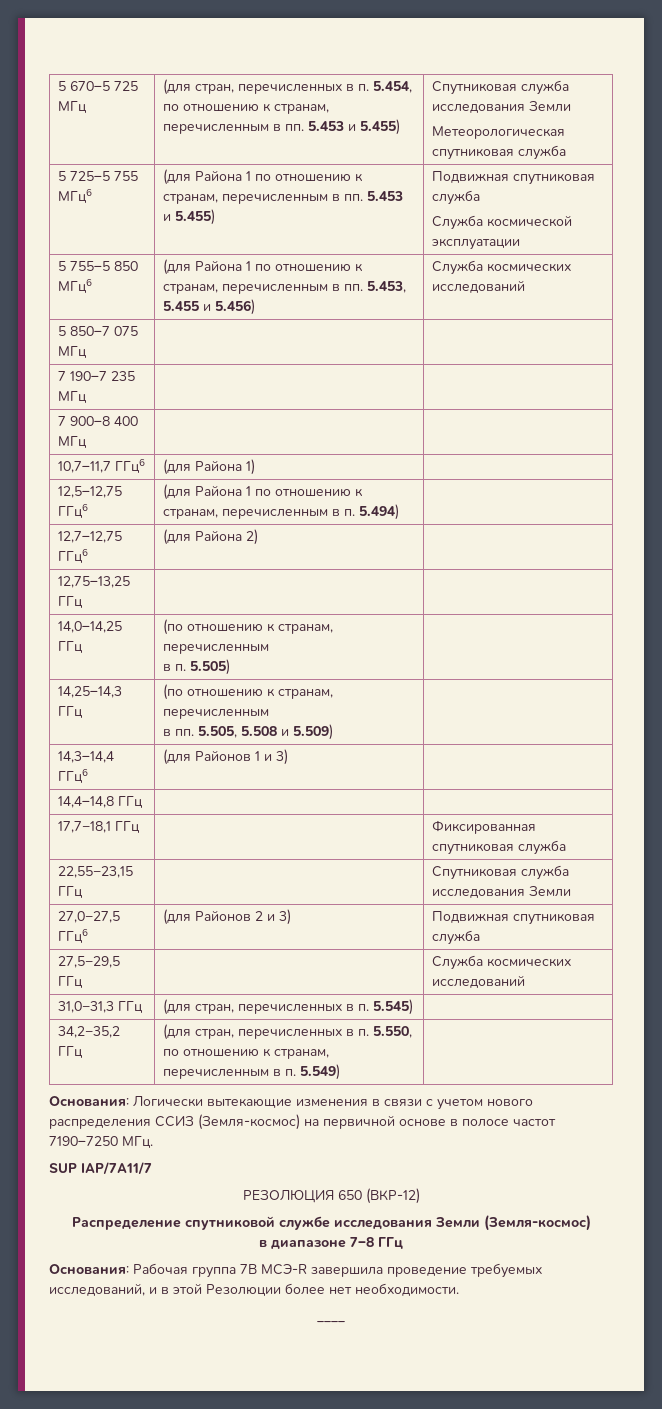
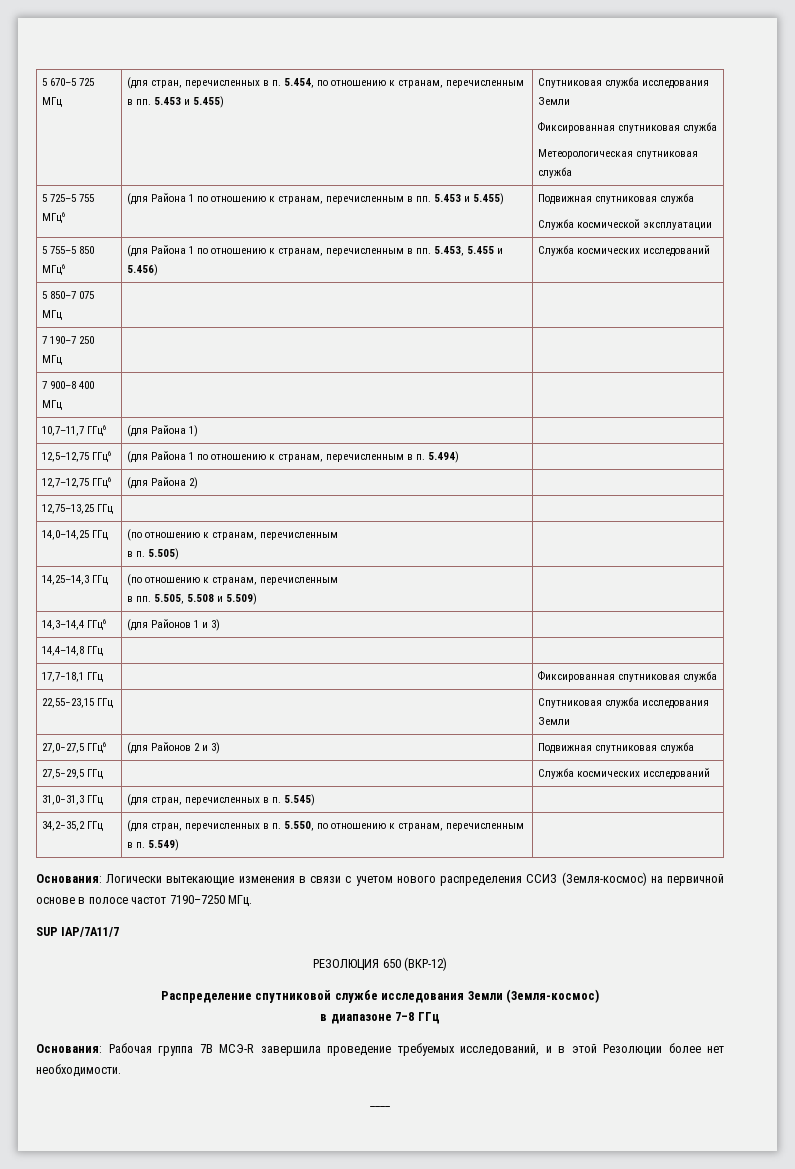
  5 670–5 725 МГц | (для стран, перечисленных в п. 5.454, по отношению к странам, перечисленным в пп. 5.453 и 5.455) | Спутниковая служба исследования Земли
+ Фиксированная спутниковая служба
- 7 190–7 235 МГц | |
+ 7 190–7 250 МГц | |

